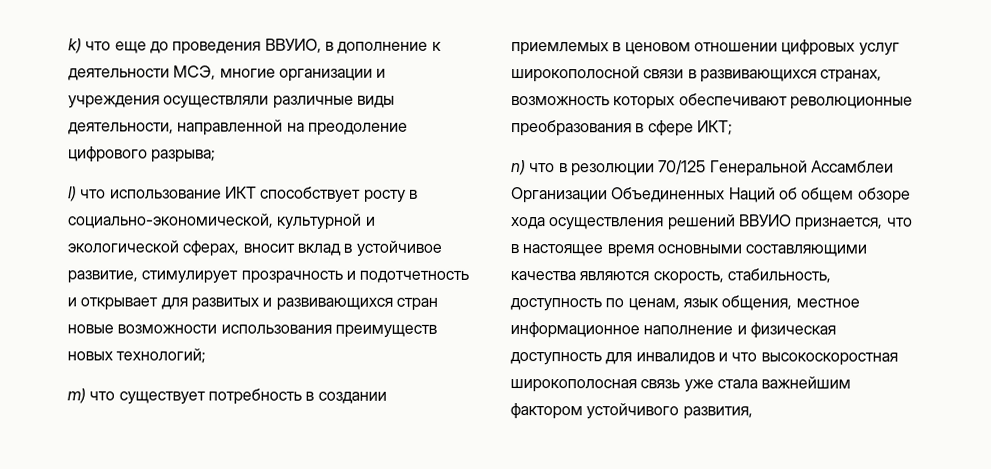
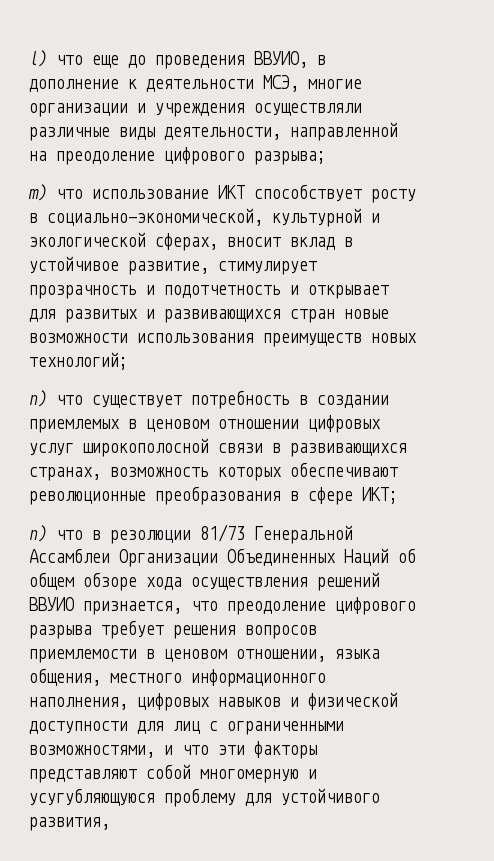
- k) что еще до проведения ВВУИО, в дополнение к деятельности МСЭ, многие организации и учреждения осуществляли различные виды деятельности, направленной на преодоление цифрового разрыва;
+ l) что еще до проведения ВВУИО, в дополнение к деятельности МСЭ, многие организации и учреждения осуществляли различные виды деятельности, направленной на преодоление цифрового разрыва;
- l) что использование ИКТ способствует росту в социально-экономической, культурной и экологической сферах, вносит вклад в устойчивое развитие, стимулирует прозрачность и подотчетность и открывает для развитых и развивающихся стран новые возможности использования преимуществ новых технологий;
+ m) что использование ИКТ способствует росту в социально-экономической, культурной и экологической сферах, вносит вклад в устойчивое развитие, стимулирует прозрачность и подотчетность и открывает для развитых и развивающихся стран новые возможности использования преимуществ новых технологий;
- m) что существует потребность в создании приемлемых в ценовом отношении цифровых услуг широкополосной связи в развивающихся странах, возможность которых обеспечивают революционные преобразования в сфере ИКТ;
+ n) что существует потребность в создании приемлемых в ценовом отношении цифровых услуг широкополосной связи в развивающихся странах, возможность которых обеспечивают революционные преобразования в сфере ИКТ;
- n) что в резолюции 70/125 Генеральной Ассамблеи Организации Объединенных Наций об общем обзоре хода осуществления решений ВВУИО признается, что в настоящее время основными составляющими качества являются скорость, стабильность, доступность по ценам, язык общения, местное информационное наполнение и физическая доступность для инвалидов и что высокоскоростная широкополосная связь уже стала важнейшим фактором устойчивого развития,
+ n) что в резолюции 81/73 Генеральной Ассамблеи Организации Объединенных Наций об общем обзоре хода осуществления решений ВВУИО признается, что преодоление цифрового разрыва требует решения вопросов приемлемости в ценовом отношении, языка общения, местного информационного наполнения, цифровых навыков и физической доступности для лиц с ограниченными возможностями, и что эти факторы представляют собой многомерную и усугубляющуюся проблему для устойчивого развития,

